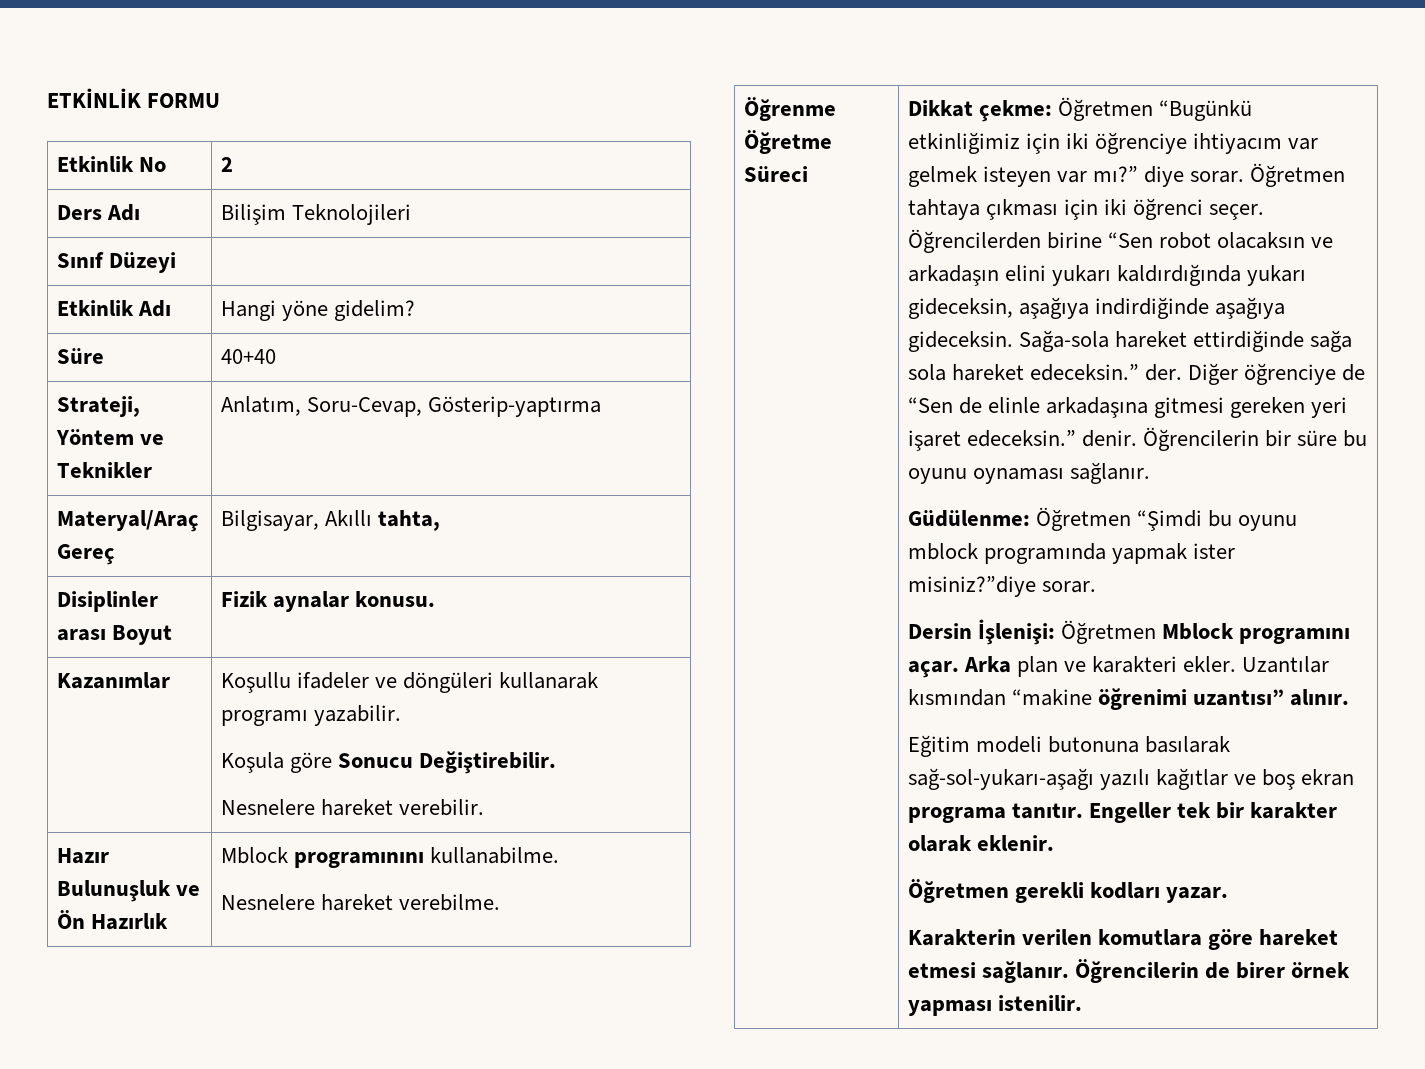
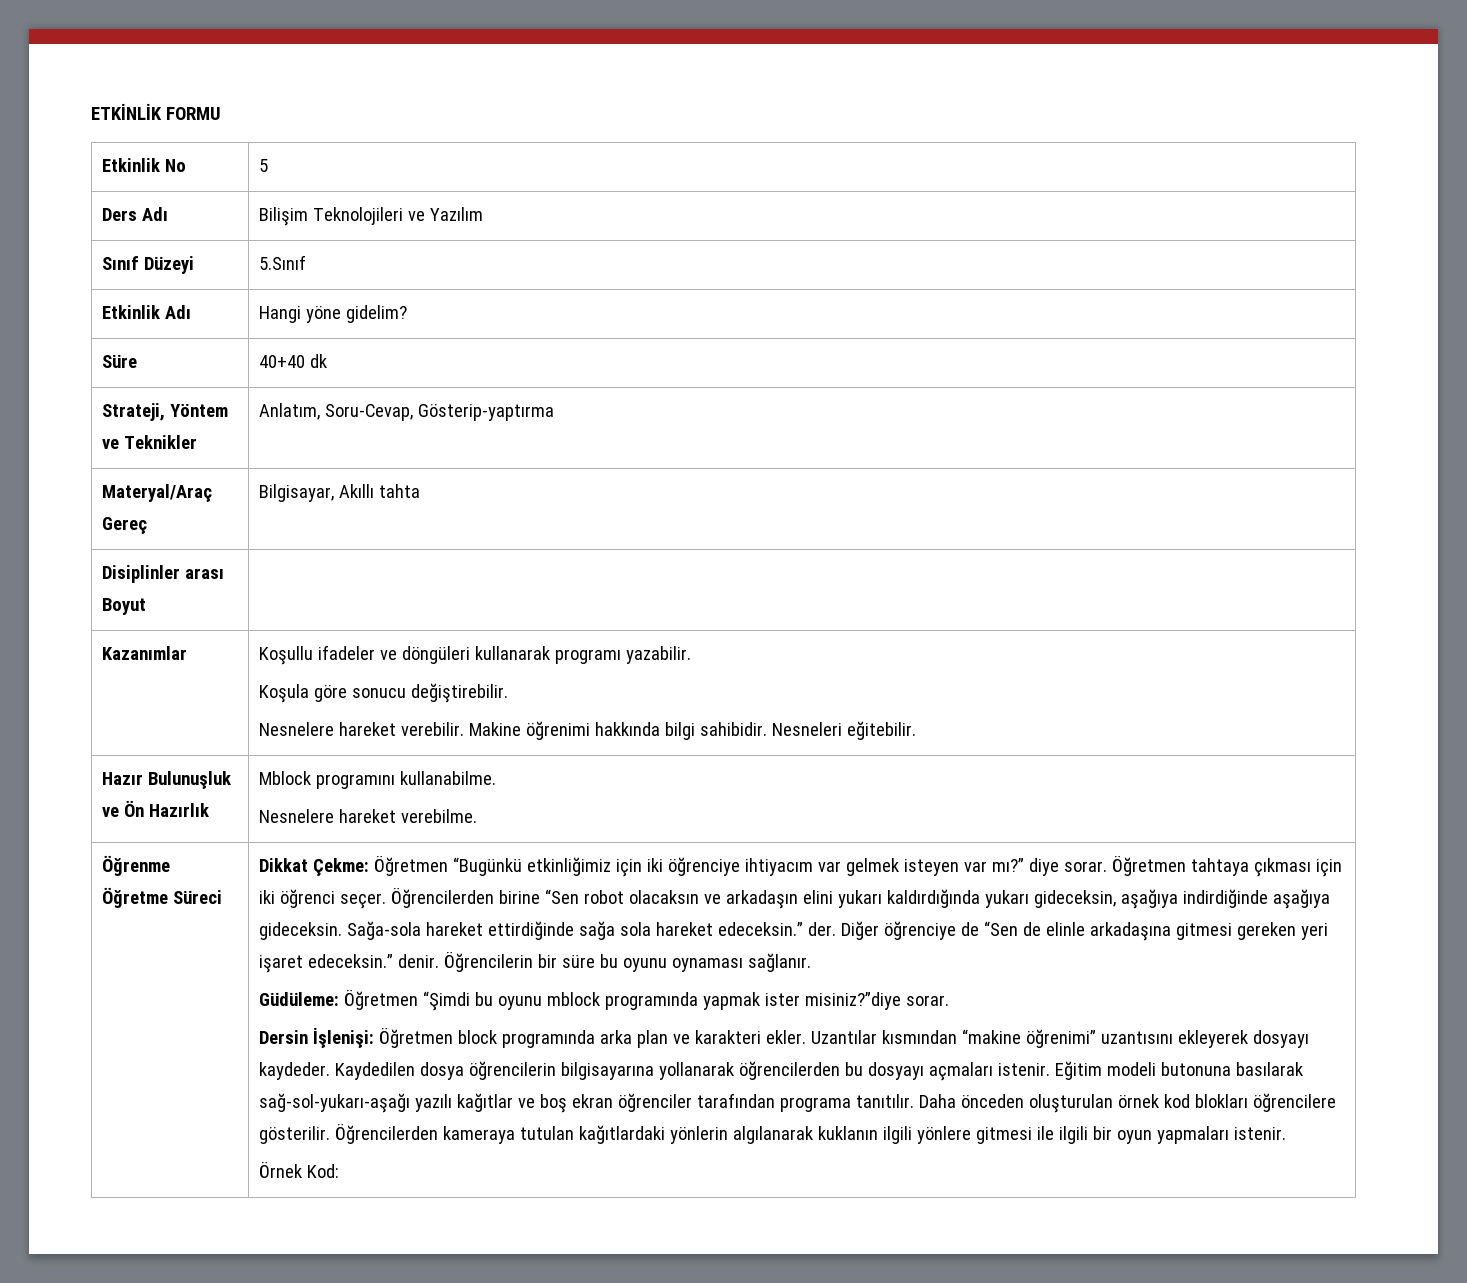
- Etkinlik No | 2
+ Etkinlik No | 5
- Ders Adı | Bilişim Teknolojileri
+ Ders Adı | Bilişim Teknolojileri ve Yazılım
- Sınıf Düzeyi |
+ Sınıf Düzeyi | 5.Sınıf
- Süre | 40+40
+ Süre | 40+40 dk
- Materyal/Araç Gereç | Bilgisayar, Akıllı tahta,
+ Materyal/Araç Gereç | Bilgisayar, Akıllı tahta
- Disiplinler arası Boyut | Fizik aynalar konusu.
+ Disiplinler arası Boyut |
  Kazanımlar | Koşullu ifadeler ve döngüleri kullanarak programı yazabilir.
- Koşula göre Sonucu Değiştirebilir.
- Nesnelere hareket verebilir.
+ Koşula göre sonucu değiştirebilir.
+ Nesnelere hareket verebilir. Makine öğrenimi hakkında bilgi sahibidir. Nesneleri eğitebilir.
- Hazır Bulunuşluk ve Ön Hazırlık | Mblock programınını kullanabilme.
+ Hazır Bulunuşluk ve Ön Hazırlık | Mblock programını kullanabilme.
- Dikkat çekme: Öğretmen “Bugünkü etkinliğimiz için iki öğrenciye ihtiyacım var gelmek isteyen var mı?” diye sorar.
+ Dikkat Çekme: Öğretmen “Bugünkü etkinliğimiz için iki öğrenciye ihtiyacım var gelmek isteyen var mı?” diye sorar.
- Güdülenme: Öğretmen “Şimdi bu oyunu mblock programında yapmak ister misiniz?”diye sorar.
+ Güdüleme: Öğretmen “Şimdi bu oyunu mblock programında yapmak ister misiniz?”diye sorar.
- Dersin İşlenişi: Öğretmen Mblock programını açar. Arka plan ve karakteri ekler.
+ Dersin İşlenişi: Öğretmen block programında arka plan ve karakteri ekler.
- Uzantılar kısmından “makine öğrenimi uzantısı” alınır.
- Eğitim modeli butonuna basılarak sağ-sol-yukarı-aşağı yazılı kağıtlar ve boş ekran programa tanıtır. Engeller tek bir karakter olarak eklenir.
- Öğretmen gerekli kodları yazar.
- Karakterin verilen komutlara göre hareket etmesi sağlanır. Öğrencilerin de birer örnek yapması istenilir.
+ Uzantılar kısmından “makine öğrenimi” uzantısını ekleyerek dosyayı kaydeder. Kaydedilen dosya öğrencilerin bilgisayarına yollanarak öğrencilerden bu dosyayı açmaları istenir. Eğitim modeli butonuna basılarak sağ-sol-yukarı-aşağı yazılı kağıtlar ve boş ekran öğrenciler tarafından programa tanıtılır. Daha önceden oluşturulan örnek kod blokları öğrencilere gösterilir. Öğrencilerden kameraya tutulan kağıtlardaki yönlerin algılanarak kuklanın ilgili yönlere gitmesi ile ilgili bir oyun yapmaları istenir.
+ Örnek Kod:

